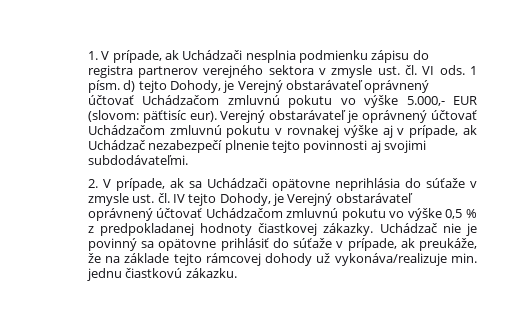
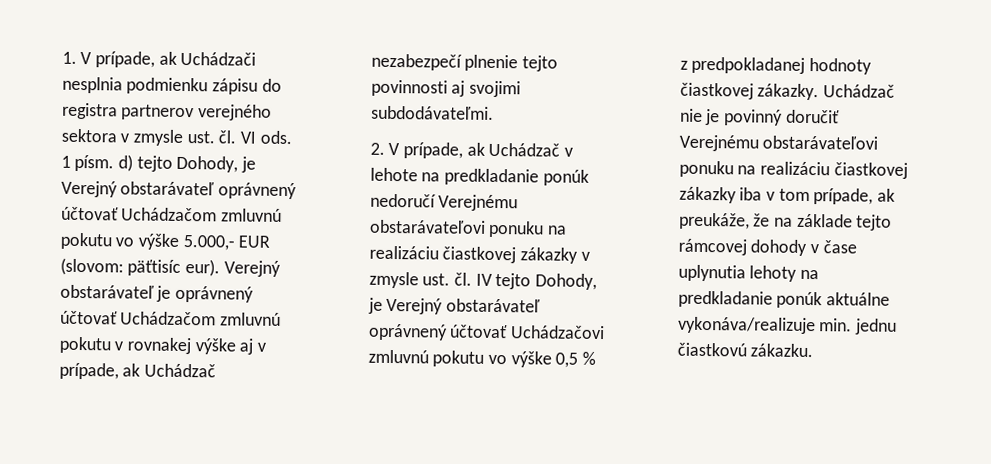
- 2. V prípade, ak sa Uchádzači opätovne neprihlásia do súťaže v zmysle ust. čl. IV tejto Dohody, je Verejný obstarávateľ oprávnený účtovať Uchádzačom zmluvnú pokutu vo výške 0,5 % z predpokladanej hodnoty čiastkovej zákazky.
+ 2. V prípade, ak Uchádzač v lehote na predkladanie ponúk nedoručí Verejnému obstarávateľovi ponuku na realizáciu čiastkovej zákazky v zmysle ust. čl. IV tejto Dohody, je Verejný obstarávateľ oprávnený účtovať Uchádzačovi zmluvnú pokutu vo výške 0,5 % z predpokladanej hodnoty čiastkovej zákazky.
- Uchádzač nie je povinný sa opätovne prihlásiť do súťaže v prípade, ak preukáže, že na základe tejto rámcovej dohody už vykonáva/realizuje min. jednu čiastkovú zákazku.
+ Uchádzač nie je povinný doručiť Verejnému obstarávateľovi ponuku na realizáciu čiastkovej zákazky iba v tom prípade, ak preukáže, že na základe tejto rámcovej dohody v čase uplynutia lehoty na predkladanie ponúk aktuálne vykonáva/realizuje min. jednu čiastkovú zákazku.

